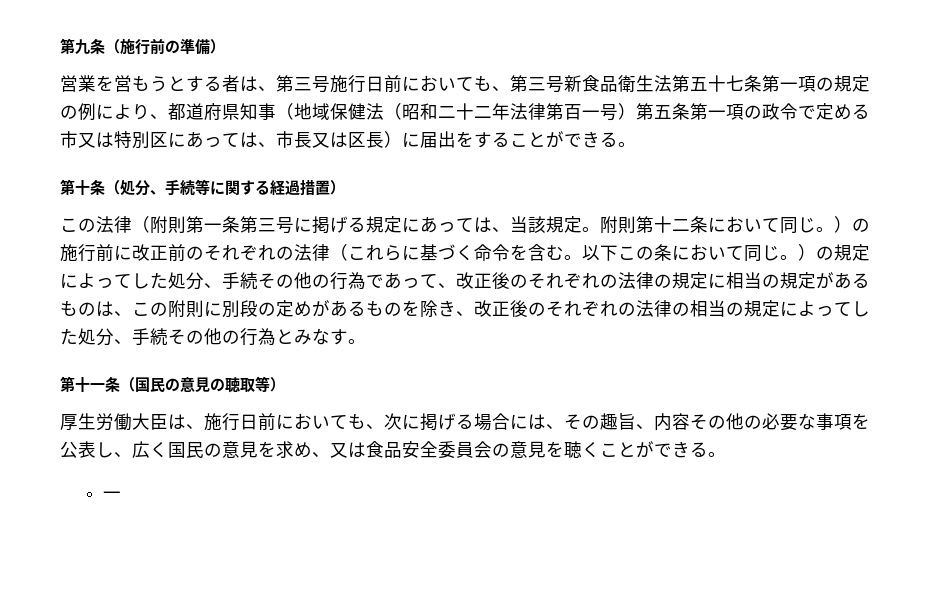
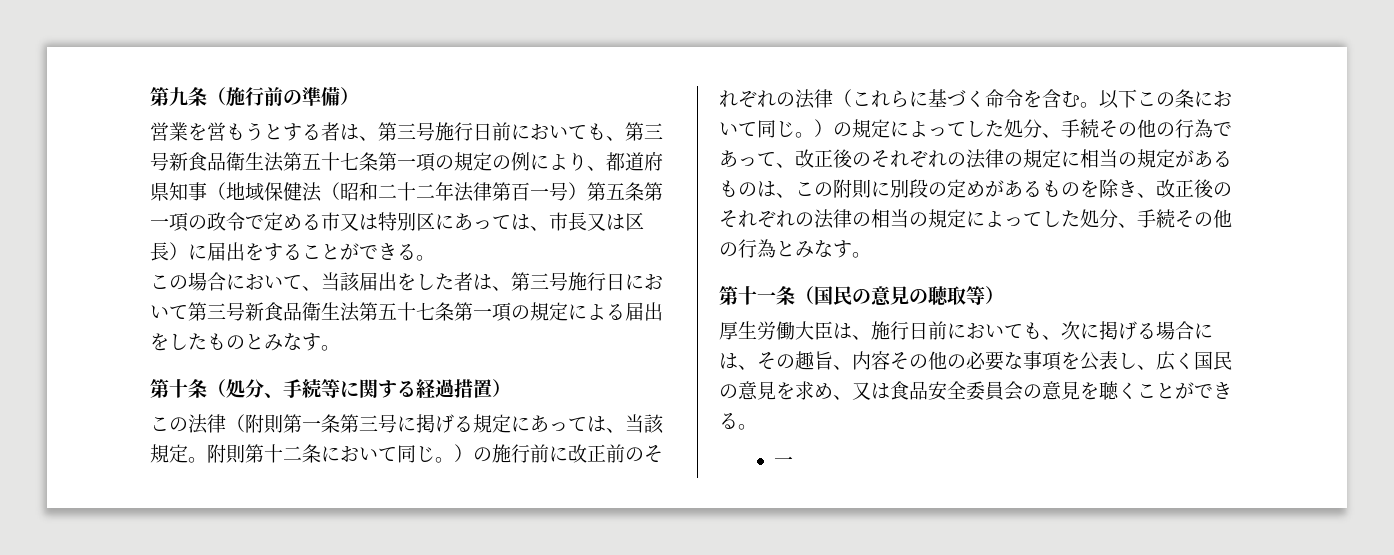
+ この場合において、当該届出をした者は、第三号施行日において第三号新食品衛生法第五十七条第一項の規定による届出をしたものとみなす。

